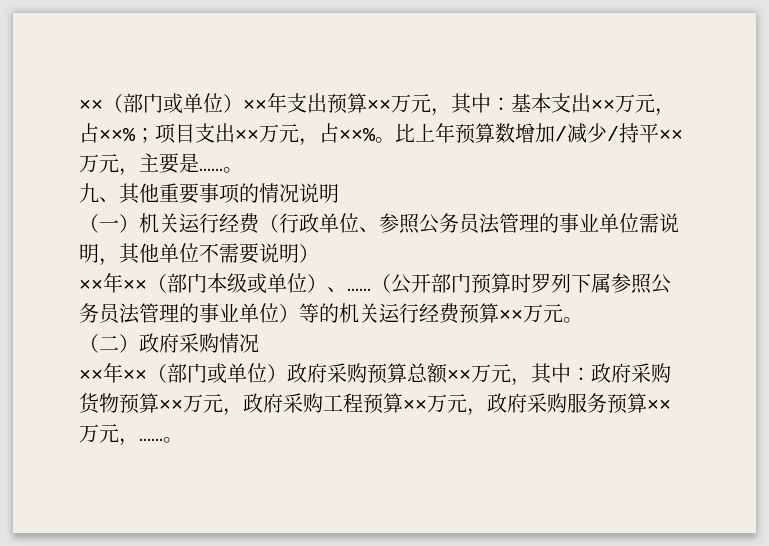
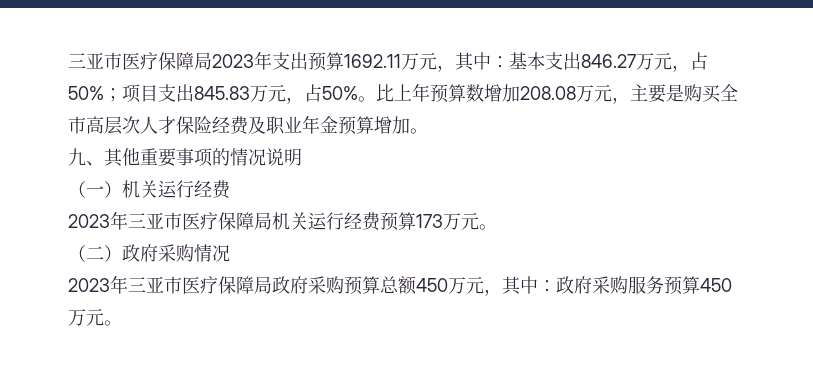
- ××（部门或单位）××年支出预算××万元，其中：基本支出××万元，占××%；项目支出××万元，占××%。
+ 三亚市医疗保障局2023年支出预算1692.11万元，其中：基本支出846.27万元，占50%；项目支出845.83万元，占50%。
- 比上年预算数增加/减少/持平××万元，主要是……。
+ 比上年预算数增加208.08万元，主要是购买全市高层次人才保险经费及职业年金预算增加。
- （一）机关运行经费（行政单位、参照公务员法管理的事业单位需说明，其他单位不需要说明）
- ××年××（部门本级或单位）、……（公开部门预算时罗列下属参照公务员法管理的事业单位）等的机关运行经费预算××万元。
+ （一）机关运行经费
+ 2023年三亚市医疗保障局机关运行经费预算173万元。
- ××年××（部门或单位）政府采购预算总额××万元，其中：政府采购货物预算××万元，政府采购工程预算××万元，政府采购服务预算××万元，……。
+ 2023年三亚市医疗保障局政府采购预算总额450万元，其中：政府采购服务预算450万元。

